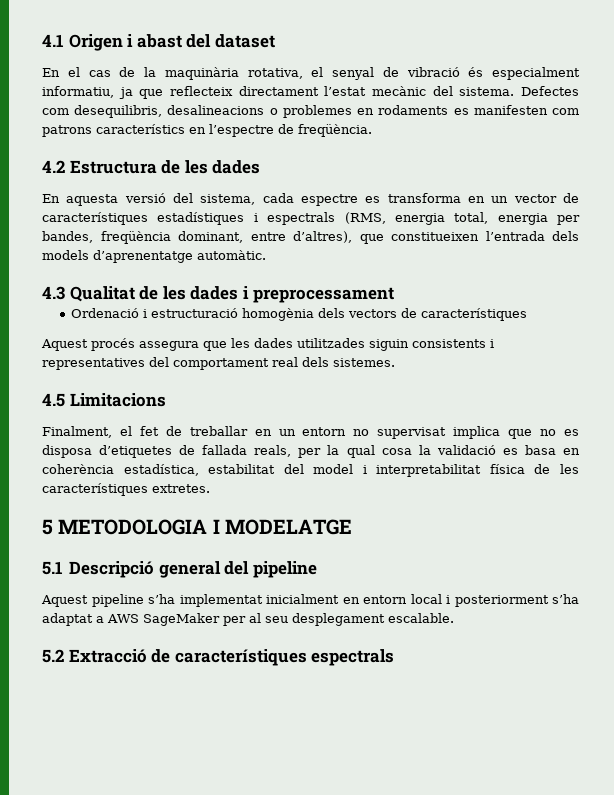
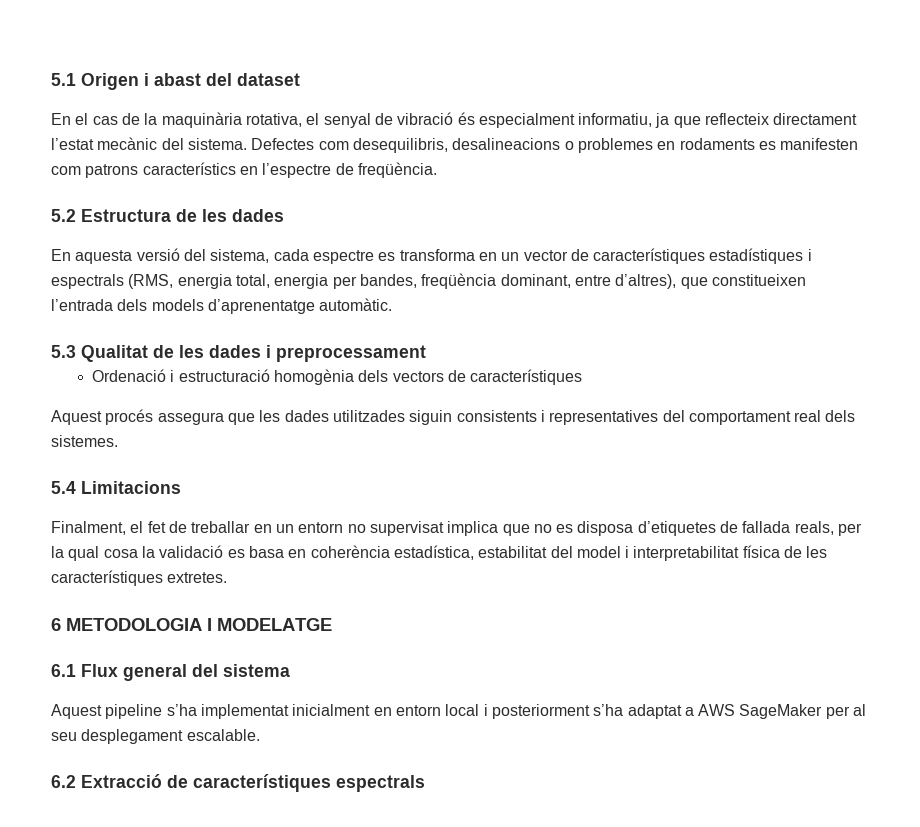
- 4.1 Origen i abast del dataset
+ 5.1 Origen i abast del dataset
- 4.2 Estructura de les dades
+ 5.2 Estructura de les dades
- 4.3 Qualitat de les dades i preprocessament
+ 5.3 Qualitat de les dades i preprocessament
- 4.5 Limitacions
+ 5.4 Limitacions
- 5 METODOLOGIA I MODELATGE
+ 6 METODOLOGIA I MODELATGE
- 5.1 Descripció general del pipeline
+ 6.1 Flux general del sistema
- 5.2 Extracció de característiques espectrals
+ 6.2 Extracció de característiques espectrals

